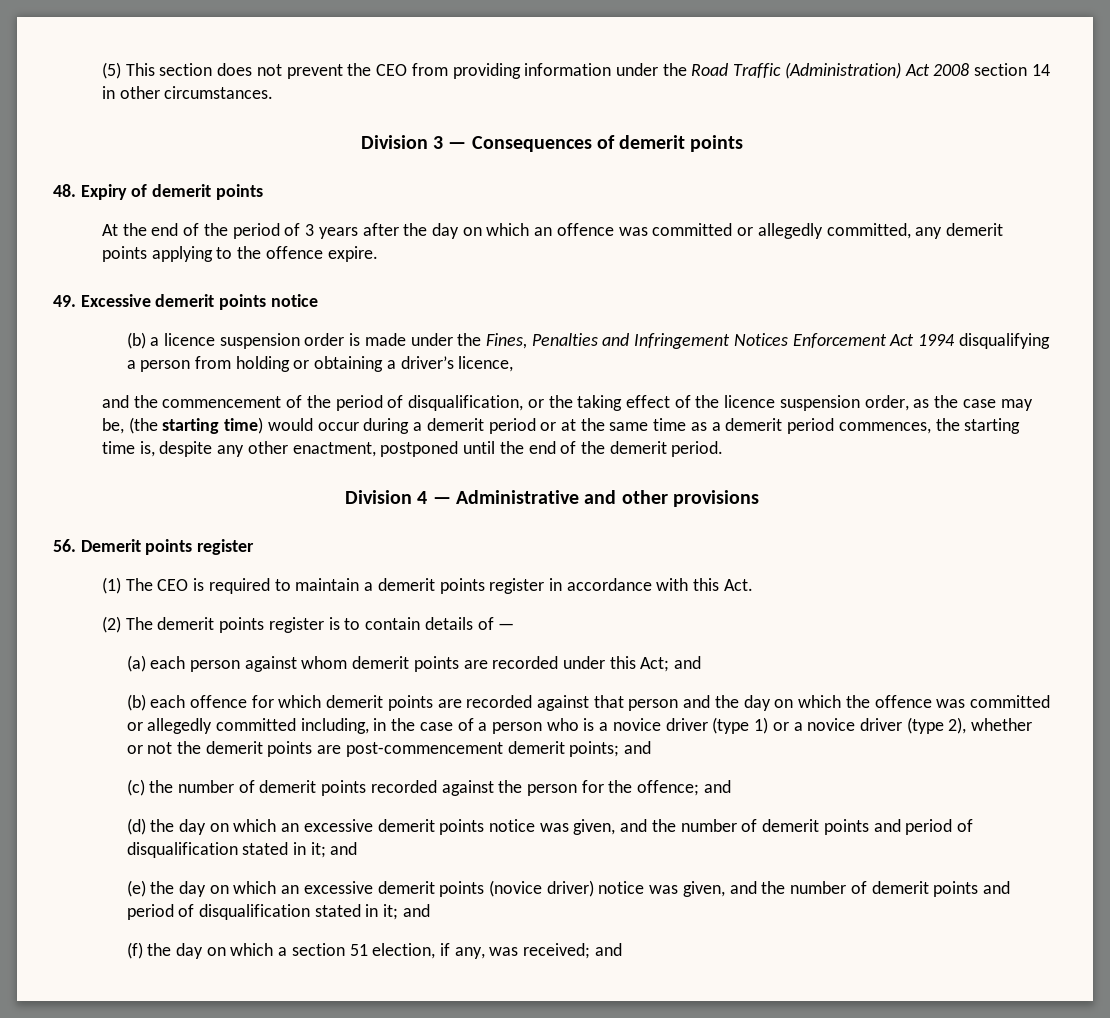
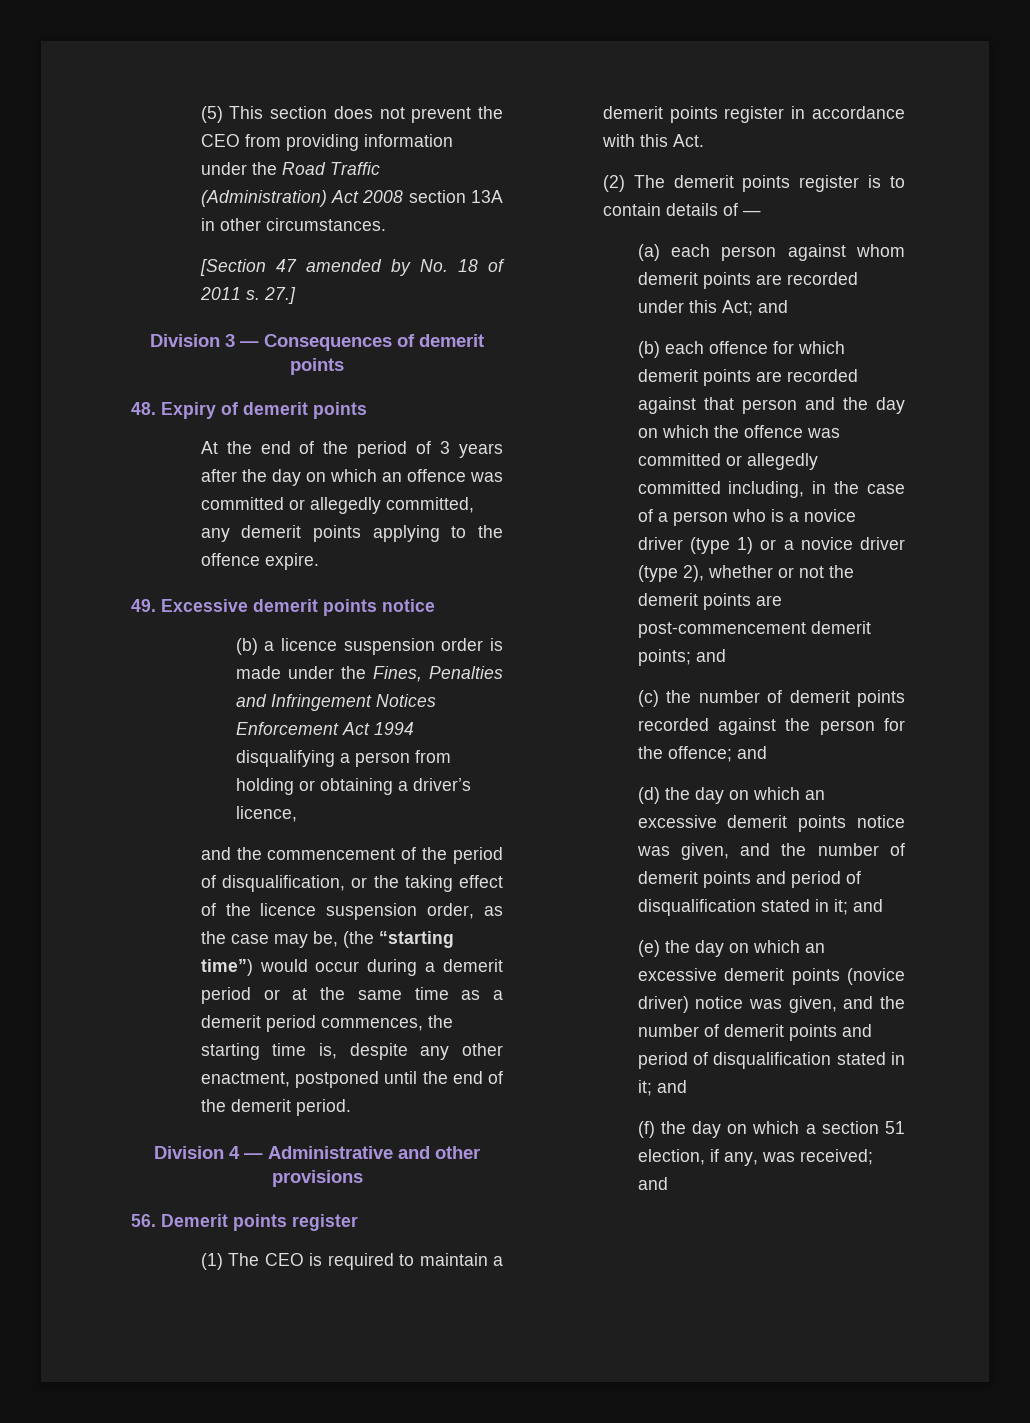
- (5) This section does not prevent the CEO from providing information under the Road Traffic (Administration) Act 2008 section 14 in other circumstances.
+ (5) This section does not prevent the CEO from providing information under the Road Traffic (Administration) Act 2008 section 13A in other circumstances.
+ [Section 47 amended by No. 18 of 2011 s. 27.]
- and the commencement of the period of disqualification, or the taking effect of the licence suspension order, as the case may be, (the starting time) would occur during a demerit period or at the same time as a demerit period commences, the starting time is, despite any other enactment, postponed until the end of the demerit period.
+ and the commencement of the period of disqualification, or the taking effect of the licence suspension order, as the case may be, (the “starting time”) would occur during a demerit period or at the same time as a demerit period commences, the starting time is, despite any other enactment, postponed until the end of the demerit period.

